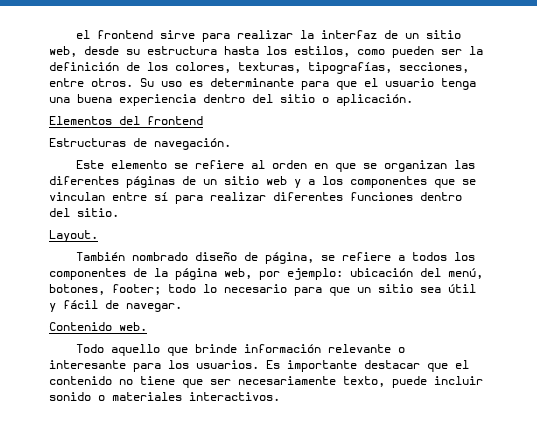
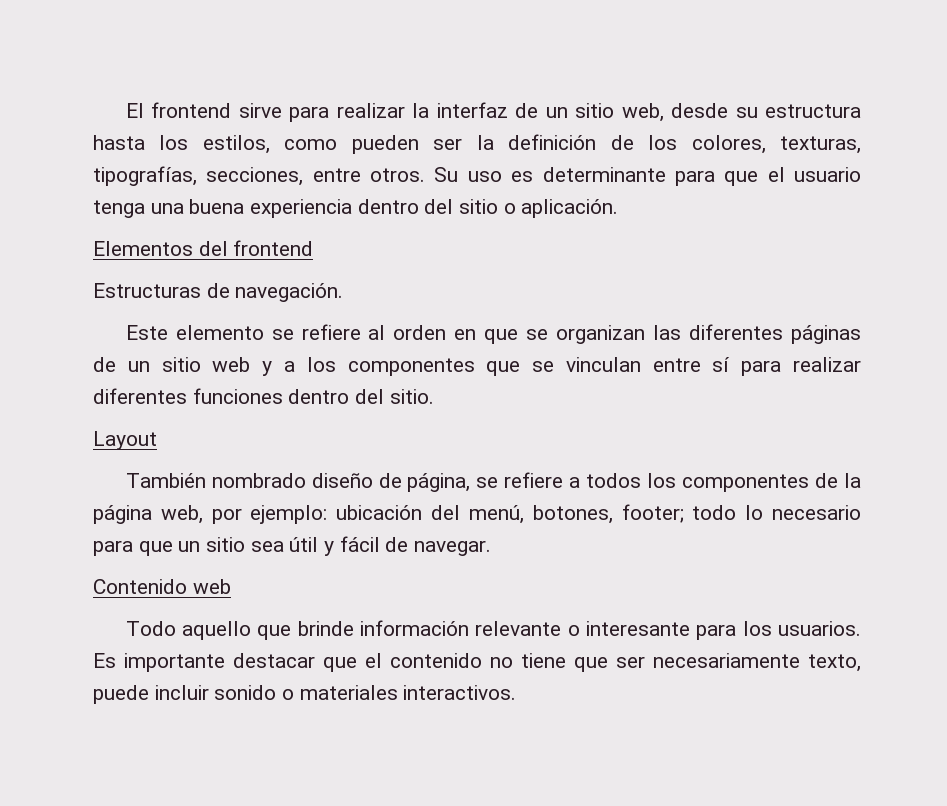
- el frontend sirve para realizar la interfaz de un sitio web, desde su estructura hasta los estilos, como pueden ser la definición de los colores, texturas, tipografías, secciones, entre otros.
+ El frontend sirve para realizar la interfaz de un sitio web, desde su estructura hasta los estilos, como pueden ser la definición de los colores, texturas, tipografías, secciones, entre otros.
- Layout.
+ Layout
- Contenido web.
+ Contenido web

